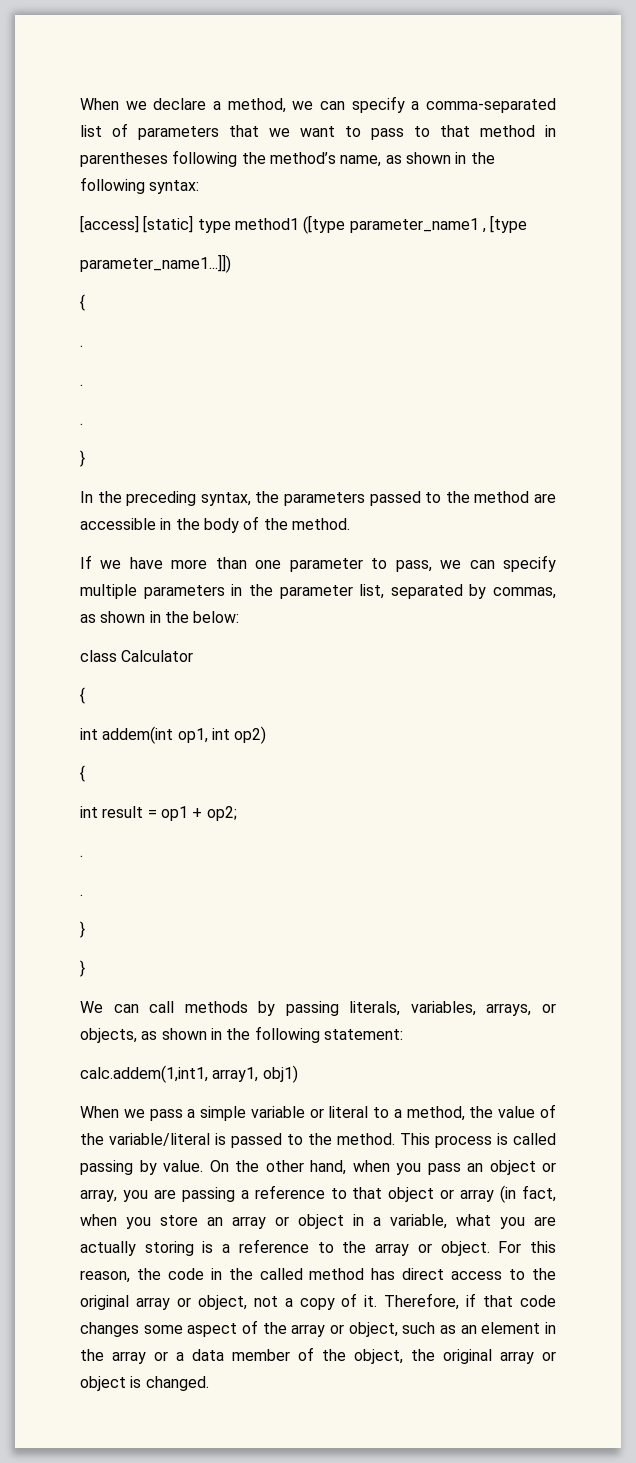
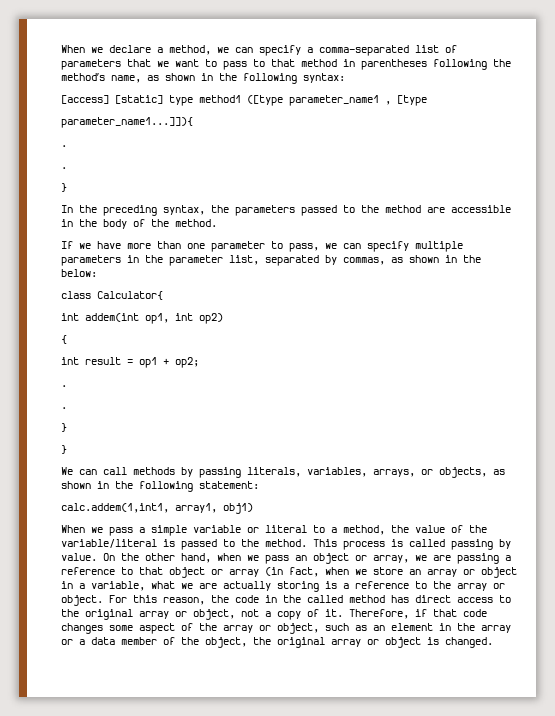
- parameter_name1...]])
- {
- .
+ parameter_name1...]]){
- class Calculator
- {
+ class Calculator{
- On the other hand, when you pass an object or array, you are passing a reference to that object or array (in fact, when you store an array or object in a variable, what you are actually storing is a reference to the array or object.
+ On the other hand, when we pass an object or array, we are passing a reference to that object or array (in fact, when we store an array or object in a variable, what we are actually storing is a reference to the array or object.

